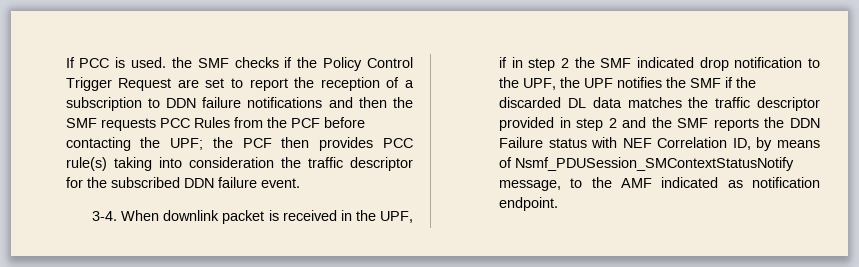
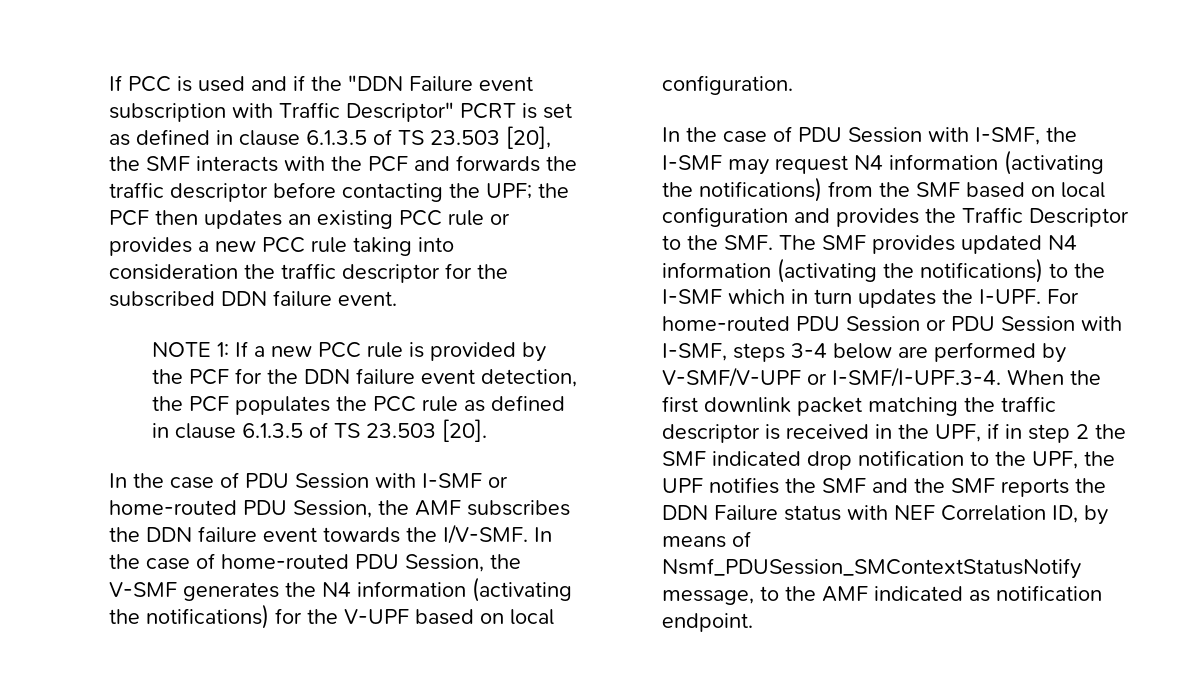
- If PCC is used. the SMF checks if the Policy Control Trigger Request are set to report the reception of a subscription to DDN failure notifications and then the SMF requests PCC Rules from the PCF before contacting the UPF; the PCF then provides PCC rule(s) taking into consideration the traffic descriptor for the subscribed DDN failure event.
+ If PCC is used and if the "DDN Failure event subscription with Traffic Descriptor" PCRT is set as defined in clause 6.1.3.5 of TS 23.503 [20], the SMF interacts with the PCF and forwards the traffic descriptor before contacting the UPF; the PCF then updates an existing PCC rule or provides a new PCC rule taking into consideration the traffic descriptor for the subscribed DDN failure event.
- 3-4. When downlink packet is received in the UPF, if in step 2 the SMF indicated drop notification to the UPF, the UPF notifies the SMF if the discarded DL data matches the traffic descriptor provided in step 2 and the SMF reports the DDN Failure status with NEF Correlation ID, by means of Nsmf_PDUSession_SMContextStatusNotify message, to the AMF indicated as notification endpoint.
+ NOTE 1: If a new PCC rule is provided by the PCF for the DDN failure event detection, the PCF populates the PCC rule as defined in clause 6.1.3.5 of TS 23.503 [20].
+ In the case of PDU Session with I-SMF or home-routed PDU Session, the AMF subscribes the DDN failure event towards the I/V-SMF. In the case of home-routed PDU Session, the V-SMF generates the N4 information (activating the notifications) for the V-UPF based on local configuration.
+ In the case of PDU Session with I-SMF, the I-SMF may request N4 information (activating the notifications) from the SMF based on local configuration and provides the Traffic Descriptor to the SMF. The SMF provides updated N4 information (activating the notifications) to the I-SMF which in turn updates the I-UPF. For home-routed PDU Session or PDU Session with I-SMF, steps 3-4 below are performed by V-SMF/V-UPF or I-SMF/I-UPF.3-4. When the first downlink packet matching the traffic descriptor is received in the UPF, if in step 2 the SMF indicated drop notification to the UPF, the UPF notifies the SMF and the SMF reports the DDN Failure status with NEF Correlation ID, by means of Nsmf_PDUSession_SMContextStatusNotify message, to the AMF indicated as notification endpoint.

